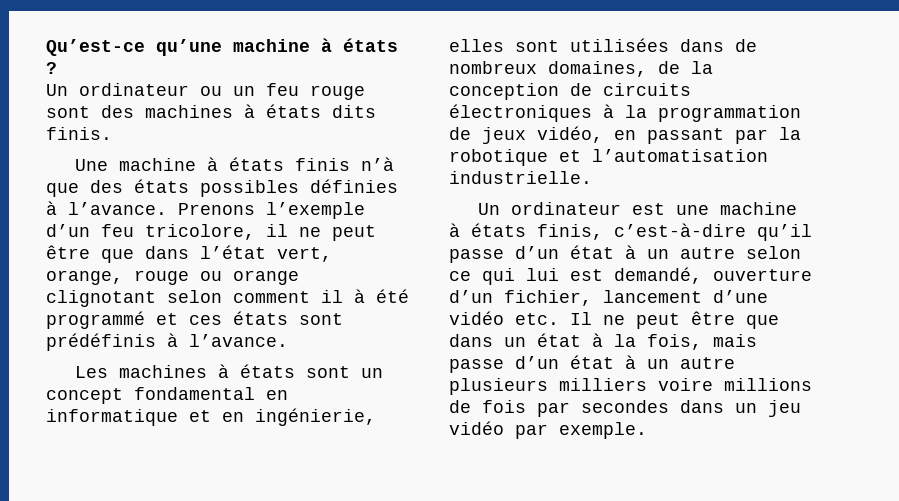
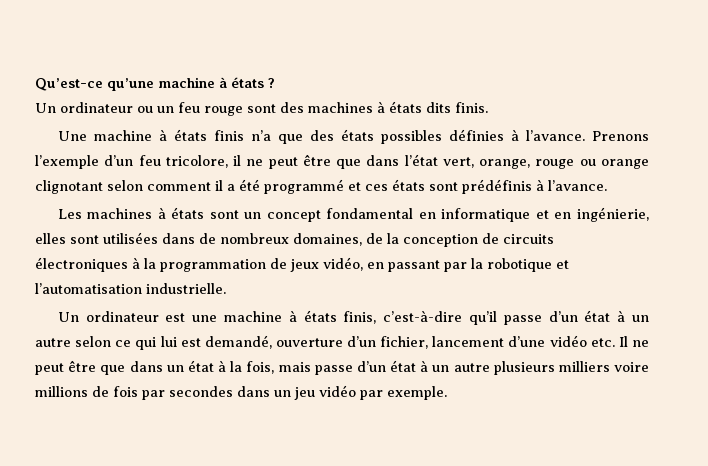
- Une machine à états finis n’à que des états possibles définies à l’avance.
+ Une machine à états finis n’a que des états possibles définies à l’avance.
- Prenons l’exemple d’un feu tricolore, il ne peut être que dans l’état vert, orange, rouge ou orange clignotant selon comment il à été programmé et ces états sont prédéfinis à l’avance.
+ Prenons l’exemple d’un feu tricolore, il ne peut être que dans l’état vert, orange, rouge ou orange clignotant selon comment il a été programmé et ces états sont prédéfinis à l’avance.

